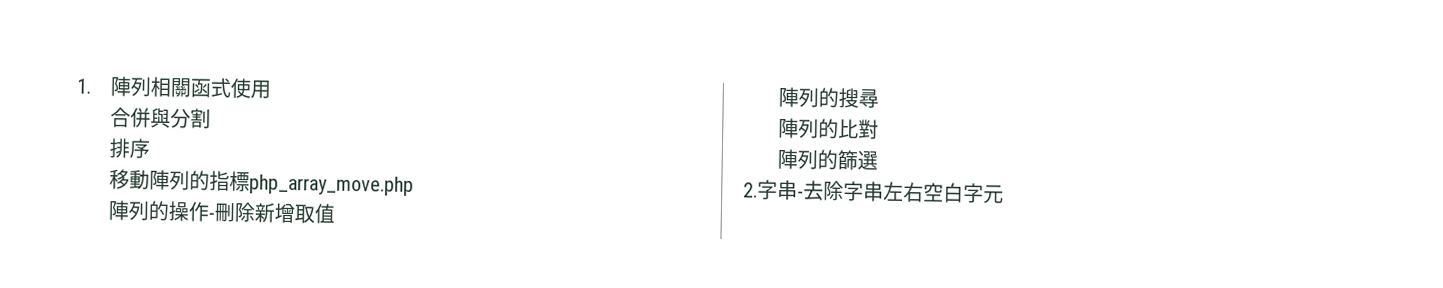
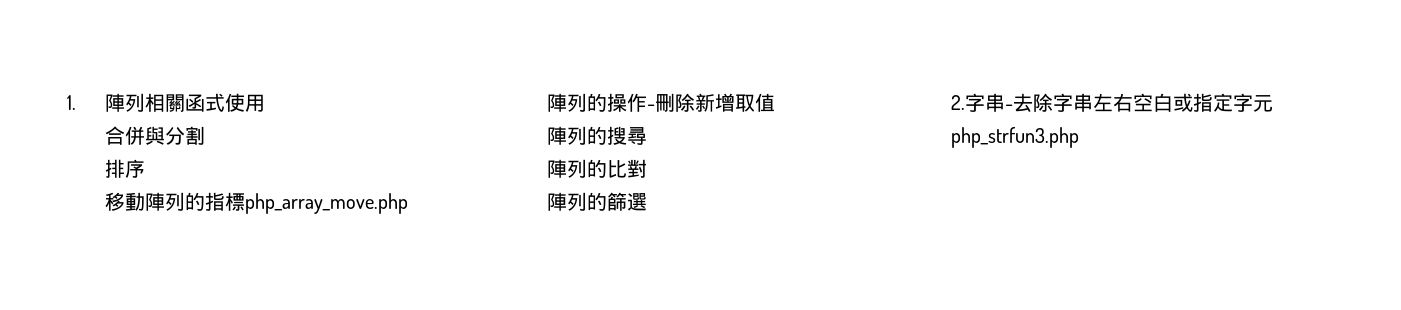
- 2.字串-去除字串左右空白字元
+ 2.字串-去除字串左右空白或指定字元php_strfun3.php

